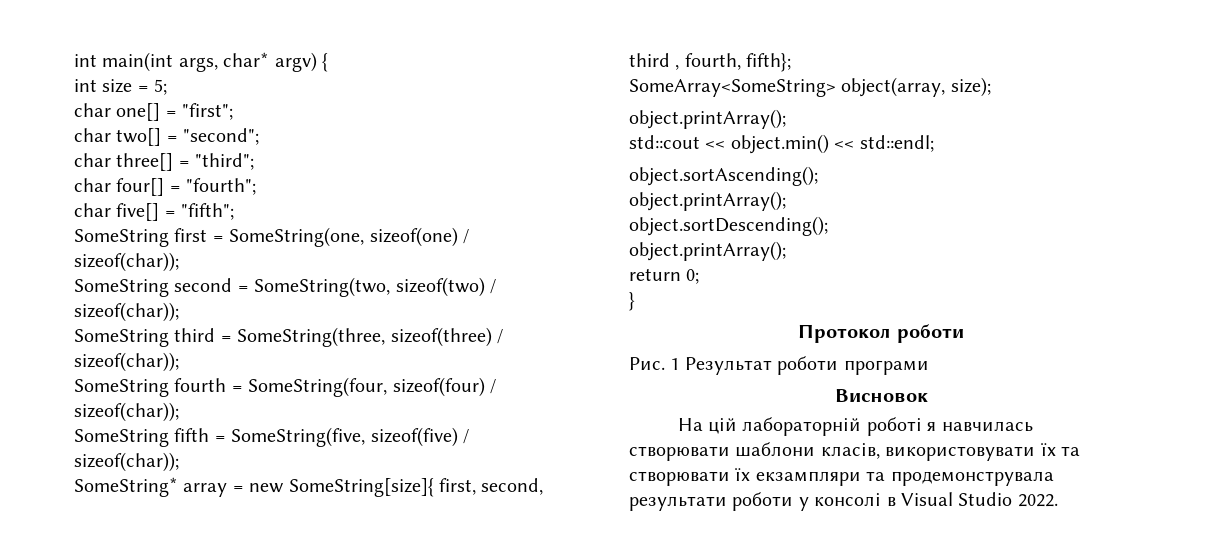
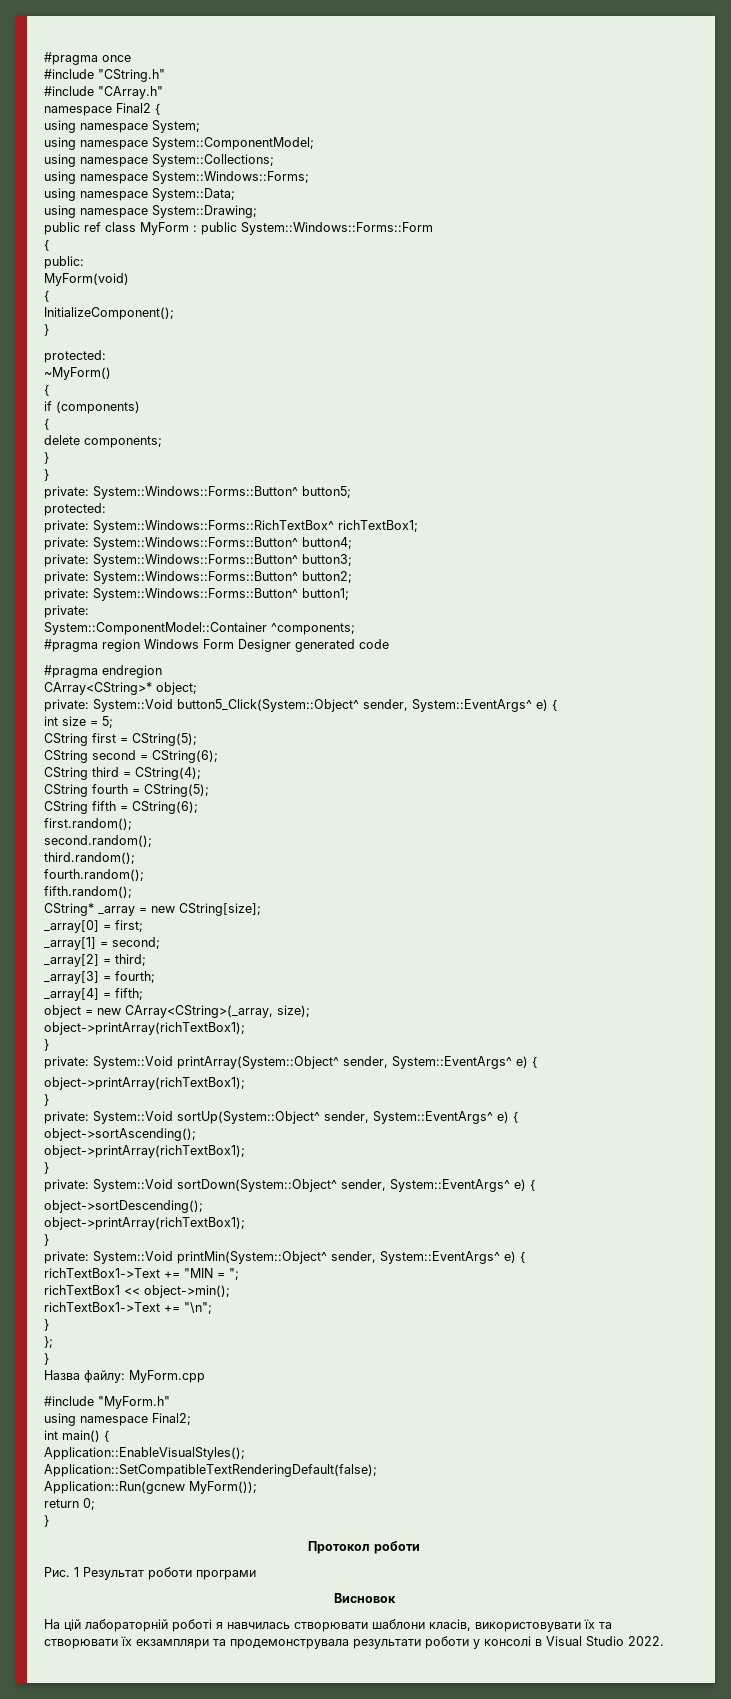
- int main(int args, char* argv) {
+ #pragma once
+ #include "CString.h"
+ #include "CArray.h"
+ namespace Final2 {
+ using namespace System;
+ using namespace System::ComponentModel;
+ using namespace System::Collections;
+ using namespace System::Windows::Forms;
+ using namespace System::Data;
+ using namespace System::Drawing;
+ public ref class MyForm : public System::Windows::Forms::Form
+ {
+ public:
+ MyForm(void)
+ {
+ InitializeComponent();
+ }
+ protected:
+ ~MyForm()
+ {
+ if (components)
+ {
+ delete components;
+ }
+ }
+ private: System::Windows::Forms::Button^ button5;
+ protected:
+ private: System::Windows::Forms::RichTextBox^ richTextBox1;
+ private: System::Windows::Forms::Button^ button4;
+ private: System::Windows::Forms::Button^ button3;
+ private: System::Windows::Forms::Button^ button2;
+ private: System::Windows::Forms::Button^ button1;
+ private:
+ System::ComponentModel::Container ^components;
+ #pragma region Windows Form Designer generated code
+ #pragma endregion
+ CArray<CString>* object;
+ private: System::Void button5_Click(System::Object^ sender, System::EventArgs^ e) {
- char one[] = "first";
- char two[] = "second";
- char three[] = "third";
- char four[] = "fourth";
- char five[] = "fifth";
- SomeString first = SomeString(one, sizeof(one) / sizeof(char));
- SomeString second = SomeString(two, sizeof(two) / sizeof(char));
- SomeString third = SomeString(three, sizeof(three) / sizeof(char));
- SomeString fourth = SomeString(four, sizeof(four) / sizeof(char));
- SomeString fifth = SomeString(five, sizeof(five) / sizeof(char));
- SomeString* array = new SomeString[size]{ first, second, third , fourth, fifth};
- SomeArray<SomeString> object(array, size);
- object.printArray();
- std::cout << object.min() << std::endl;
- object.sortAscending();
- object.printArray();
- object.sortDescending();
- object.printArray();
+ CString first = CString(5);
+ CString second = CString(6);
+ CString third = CString(4);
+ CString fourth = CString(5);
+ CString fifth = CString(6);
+ first.random();
+ second.random();
+ third.random();
+ fourth.random();
+ fifth.random();
+ CString* _array = new CString[size];
+ _array[0] = first;
+ _array[1] = second;
+ _array[2] = third;
+ _array[3] = fourth;
+ _array[4] = fifth;
+ object = new CArray<CString>(_array, size);
+ object->printArray(richTextBox1);
+ }
+ private: System::Void printArray(System::Object^ sender, System::EventArgs^ e) {
+ object->printArray(richTextBox1);
+ }
+ private: System::Void sortUp(System::Object^ sender, System::EventArgs^ e) {
+ object->sortAscending();
+ object->printArray(richTextBox1);
+ }
+ private: System::Void sortDown(System::Object^ sender, System::EventArgs^ e) {
+ object->sortDescending();
+ object->printArray(richTextBox1);
+ }
+ private: System::Void printMin(System::Object^ sender, System::EventArgs^ e) {
+ richTextBox1->Text += "MIN = ";
+ richTextBox1 << object->min();
+ richTextBox1->Text += "\n";
+ }
+ };
+ }
+ Назва файлу: MyForm.cpp
+ #include "MyForm.h"
+ using namespace Final2;
+ int main() {
+ Application::EnableVisualStyles();
+ Application::SetCompatibleTextRenderingDefault(false);
+ Application::Run(gcnew MyForm());

